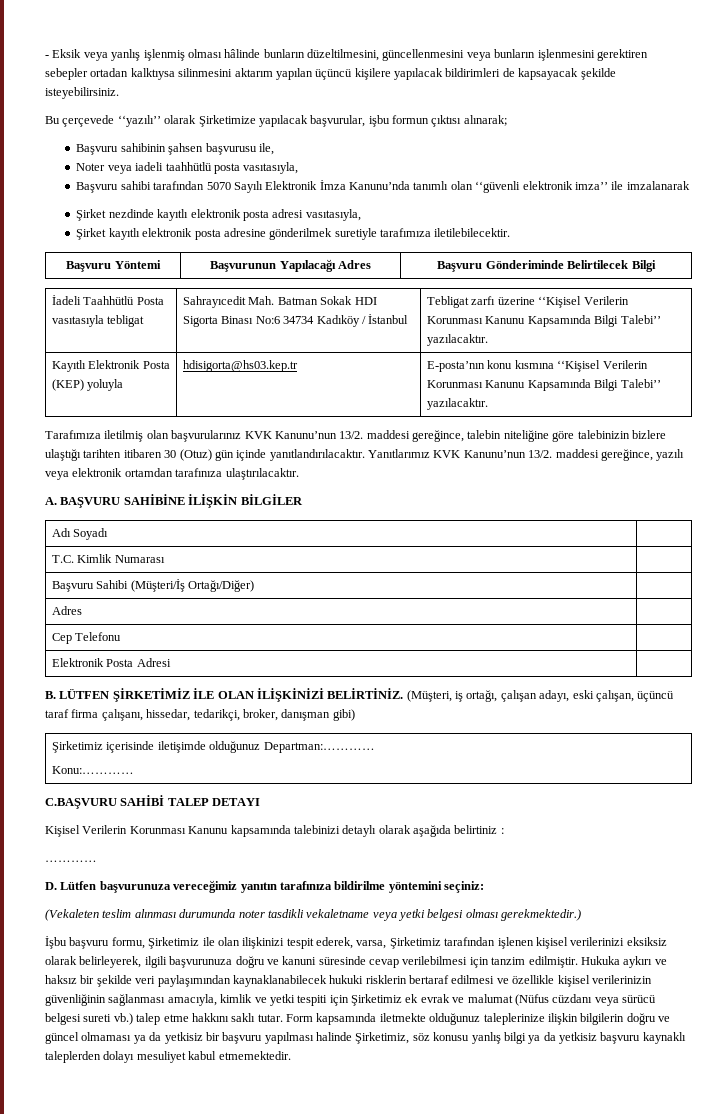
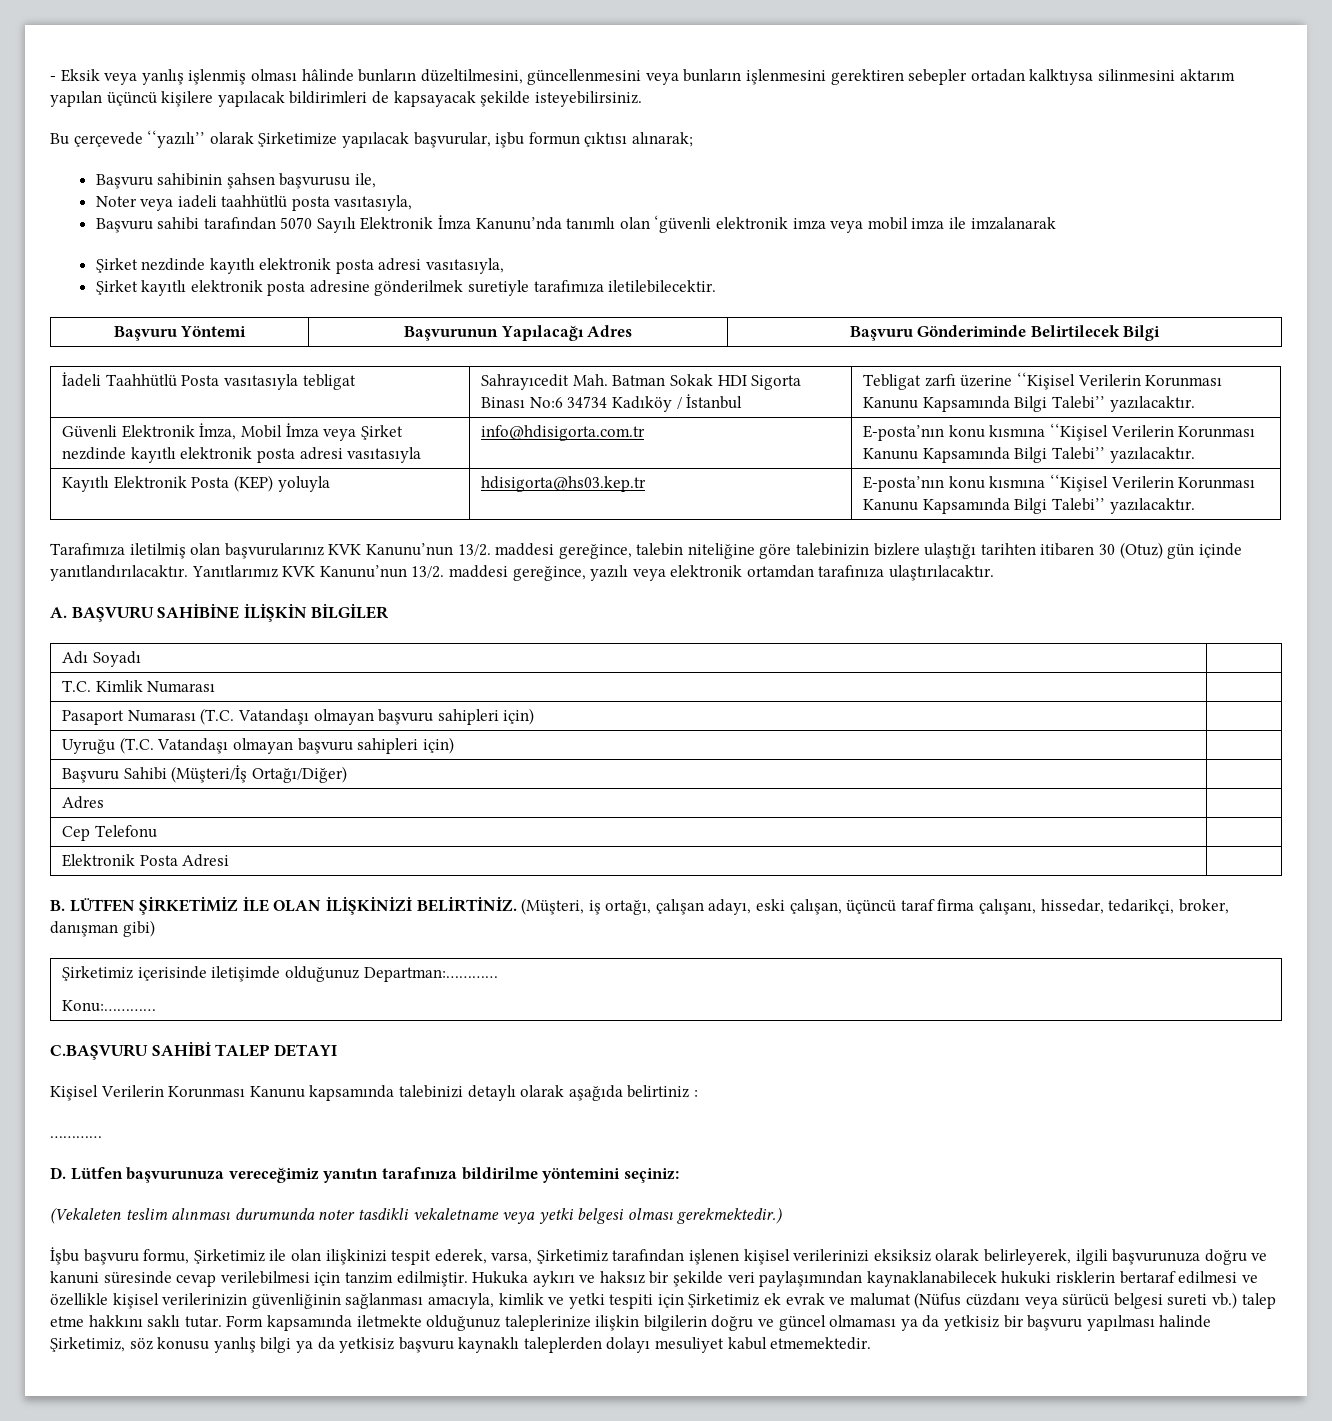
- Başvuru sahibi tarafından 5070 Sayılı Elektronik İmza Kanunu’nda tanımlı olan ‘‘güvenli elektronik imza’’ ile imzalanarak
+ Başvuru sahibi tarafından 5070 Sayılı Elektronik İmza Kanunu’nda tanımlı olan ‘güvenli elektronik imza veya mobil imza ile imzalanarak
+ Güvenli Elektronik İmza, Mobil İmza veya Şirket nezdinde kayıtlı elektronik posta adresi vasıtasıyla | info@hdisigorta.com.tr | E-posta’nın konu kısmına ‘‘Kişisel Verilerin Korunması Kanunu Kapsamında Bilgi Talebi’’ yazılacaktır.
+ Pasaport Numarası (T.C. Vatandaşı olmayan başvuru sahipleri için) |
+ Uyruğu (T.C. Vatandaşı olmayan başvuru sahipleri için) |

